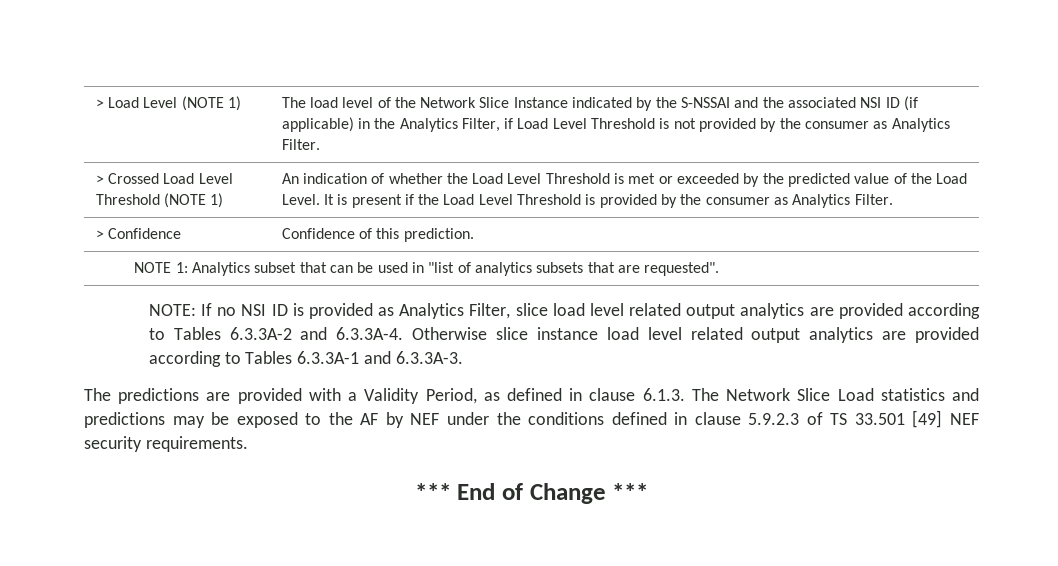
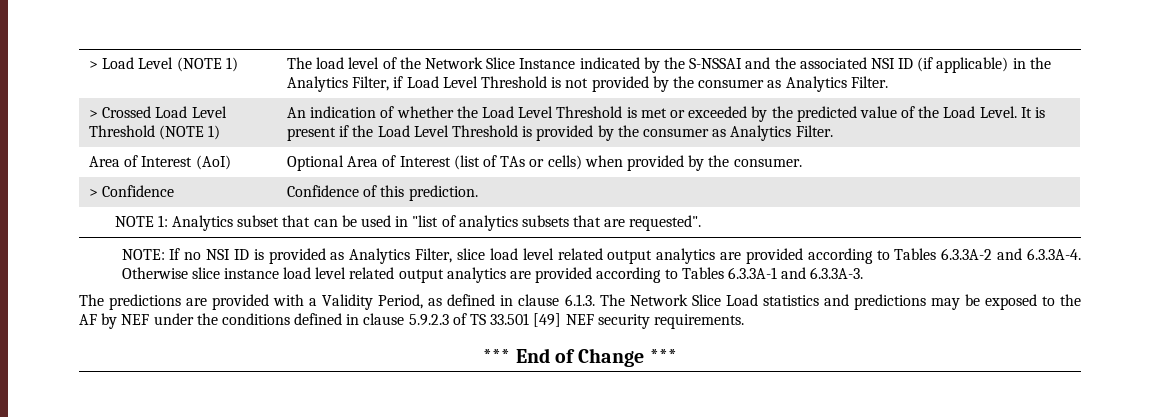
+ Area of Interest (AoI) | Optional Area of Interest (list of TAs or cells) when provided by the consumer.

